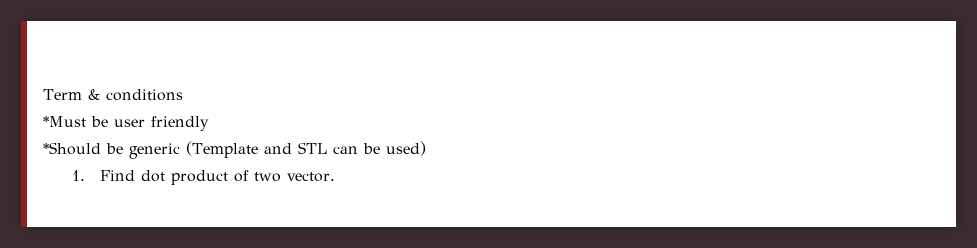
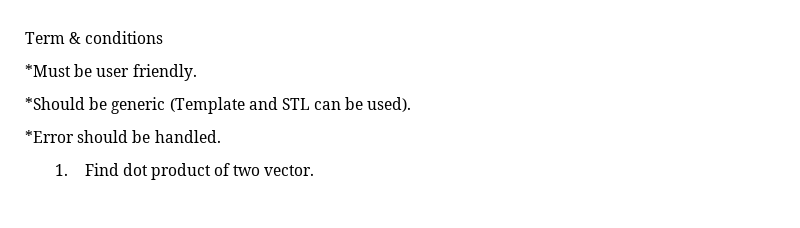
- *Must be user friendly
+ *Must be user friendly.
- *Should be generic (Template and STL can be used)
+ *Should be generic (Template and STL can be used).
+ *Error should be handled.

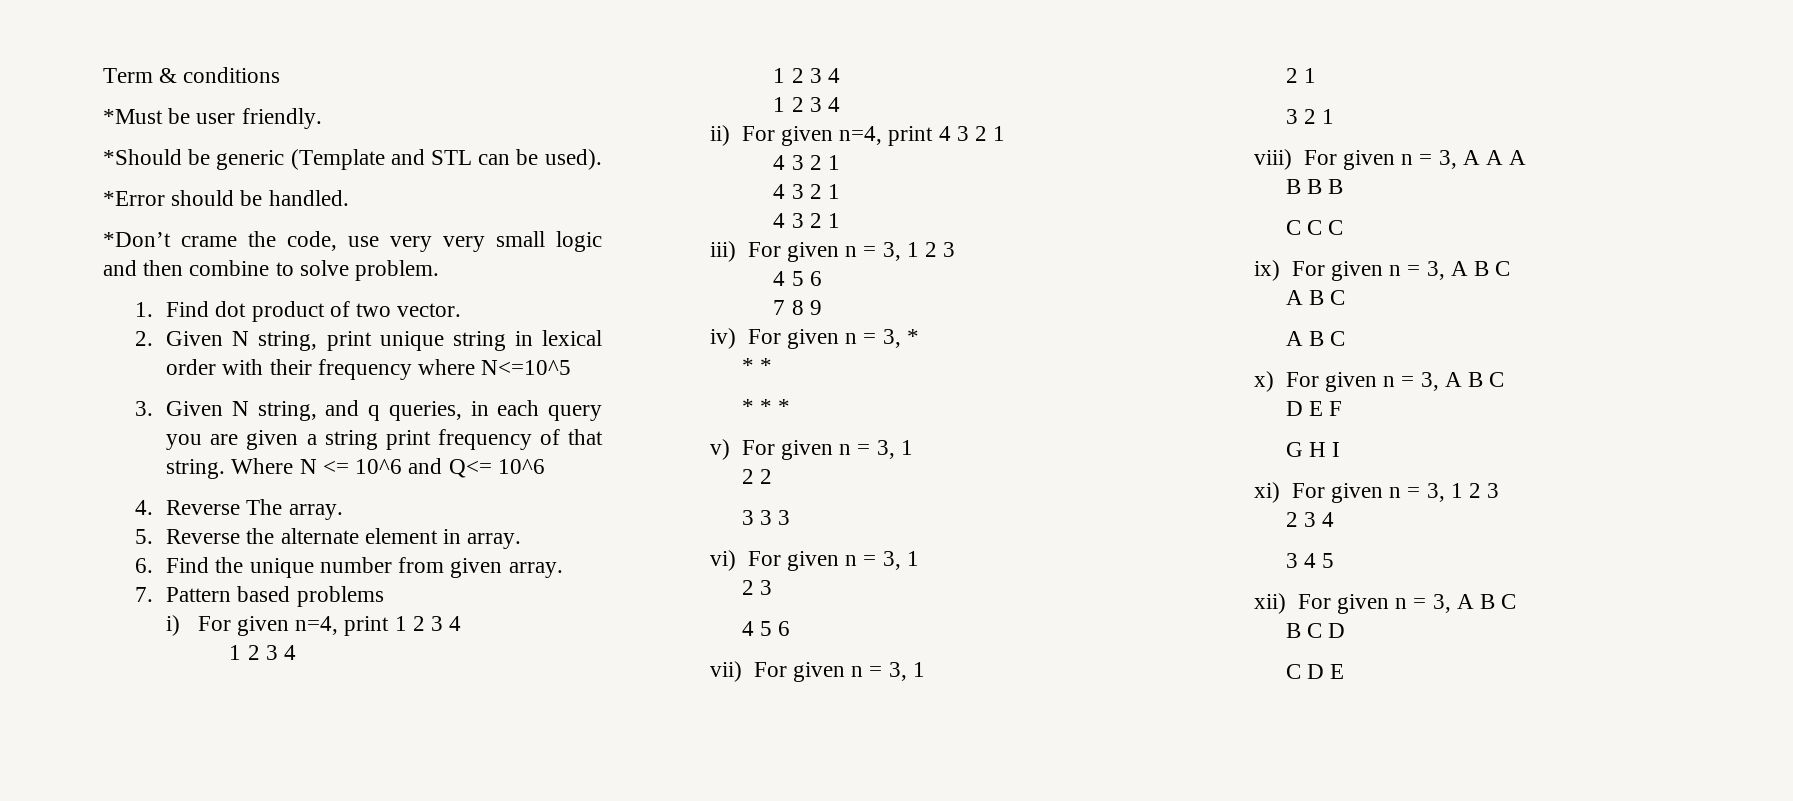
+ *Don’t crame the code, use very very small logic and then combine to solve problem.
+ 2. Given N string, print unique string in lexical order with their frequency where N<=10^5
+ 3. Given N string, and q queries, in each query you are given a string print frequency of that string. Where N <= 10^6 and Q<= 10^6
+ 4. Reverse The array.
+ 5. Reverse the alternate element in array.
+ 6. Find the unique number from given array.
+ 7. Pattern based problems
+ i) For given n=4, print 1 2 3 4
+ 1 2 3 4
+ 1 2 3 4
+ 1 2 3 4
+ ii) For given n=4, print 4 3 2 1
+ 4 3 2 1
+ 4 3 2 1
+ 4 3 2 1
+ iii) For given n = 3, 1 2 3
+ 4 5 6
+ 7 8 9
+ iv) For given n = 3, *
+ * *
+ * * *
+ v) For given n = 3, 1
+ 2 2
+ 3 3 3
+ vi) For given n = 3, 1
+ 2 3
+ 4 5 6
+ vii) For given n = 3, 1
+ 2 1
+ 3 2 1
+ viii) For given n = 3, A A A
+ B B B
+ C C C
+ ix) For given n = 3, A B C
+ A B C
+ A B C
+ x) For given n = 3, A B C
+ D E F
+ G H I
+ xi) For given n = 3, 1 2 3
+ 2 3 4
+ 3 4 5
+ xii) For given n = 3, A B C
+ B C D
+ C D E

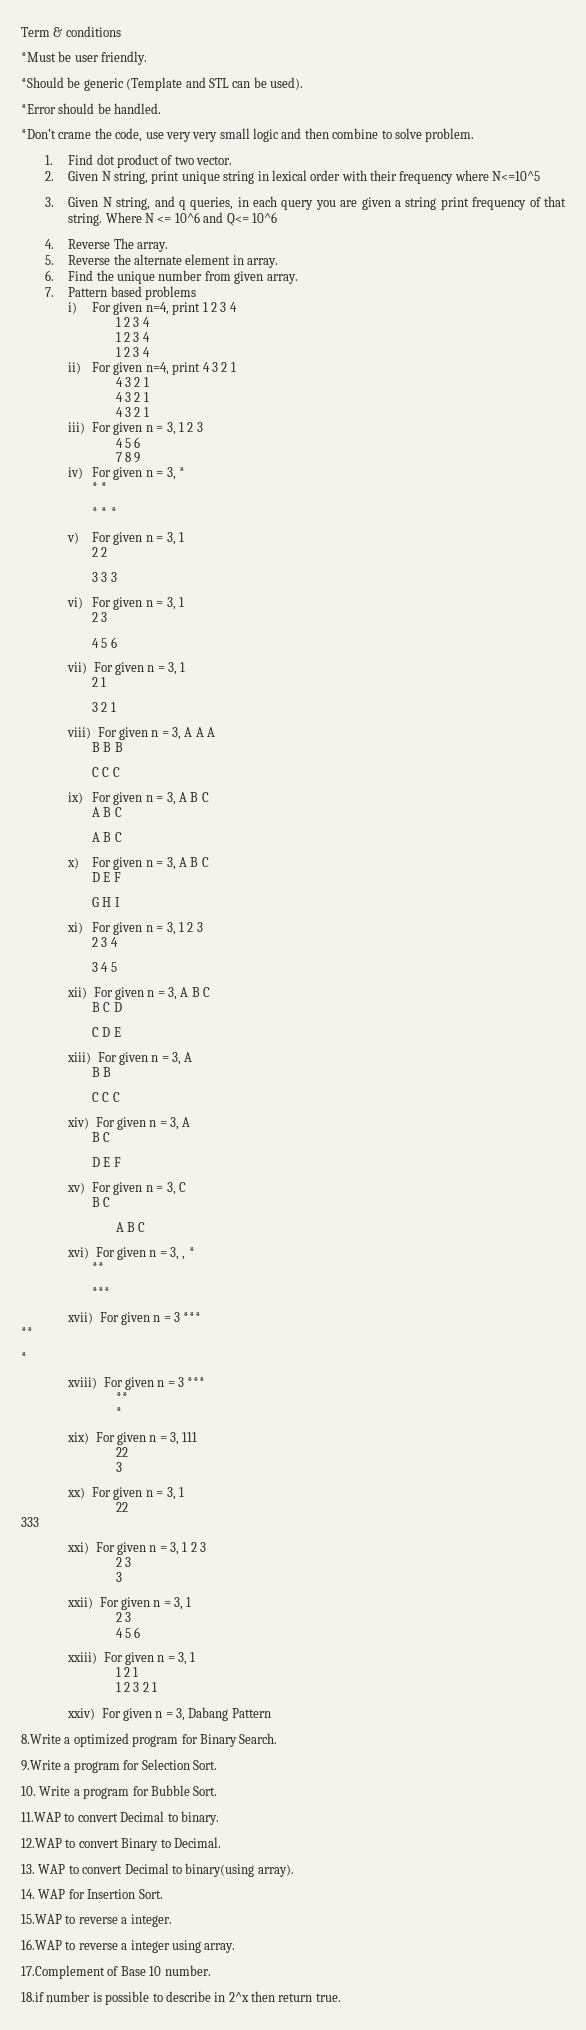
+ xiii) For given n = 3, A
+ B B
+ C C C
+ xiv) For given n = 3, A
+ B C
+ D E F
+ xv) For given n = 3, C
+ B C
+ A B C
+ xvi) For given n = 3, , *
+ **
+ ***
+ xvii) For given n = 3 ***
+ **
+ *
+ xviii) For given n = 3 ***
+ **
+ *
+ xix) For given n = 3, 111
+ 22
+ 3
+ xx) For given n = 3, 1
+ 22
+ 333
+ xxi) For given n = 3, 1 2 3
+ 2 3
+ 3
+ xxii) For given n = 3, 1
+ 2 3
+ 4 5 6
+ xxiii) For given n = 3, 1
+ 1 2 1
+ 1 2 3 2 1
+ xxiv) For given n = 3, Dabang Pattern
+ 8.Write a optimized program for Binary Search.
+ 9.Write a program for Selection Sort.
+ 10. Write a program for Bubble Sort.
+ 11.WAP to convert Decimal to binary.
+ 12.WAP to convert Binary to Decimal.
+ 13. WAP to convert Decimal to binary(using array).
+ 14. WAP for Insertion Sort.
+ 15.WAP to reverse a integer.
+ 16.WAP to reverse a integer using array.
+ 17.Complement of Base 10 number.
+ 18.if number is possible to describe in 2^x then return true.

